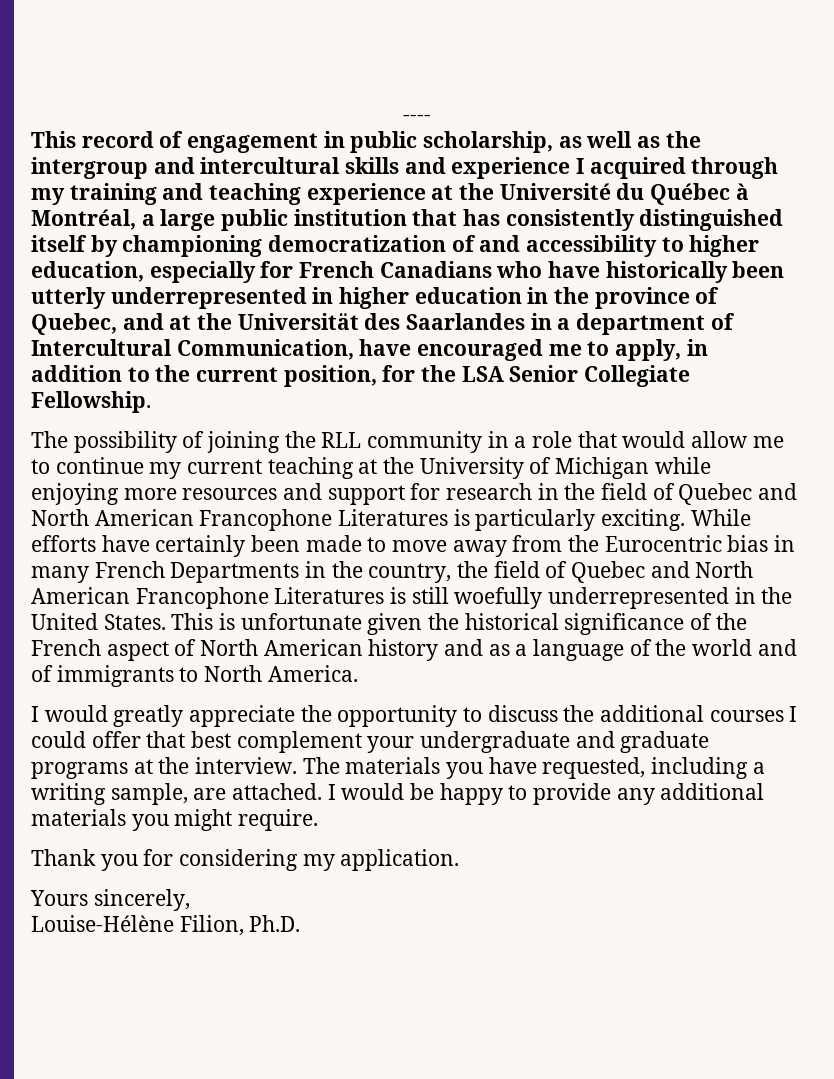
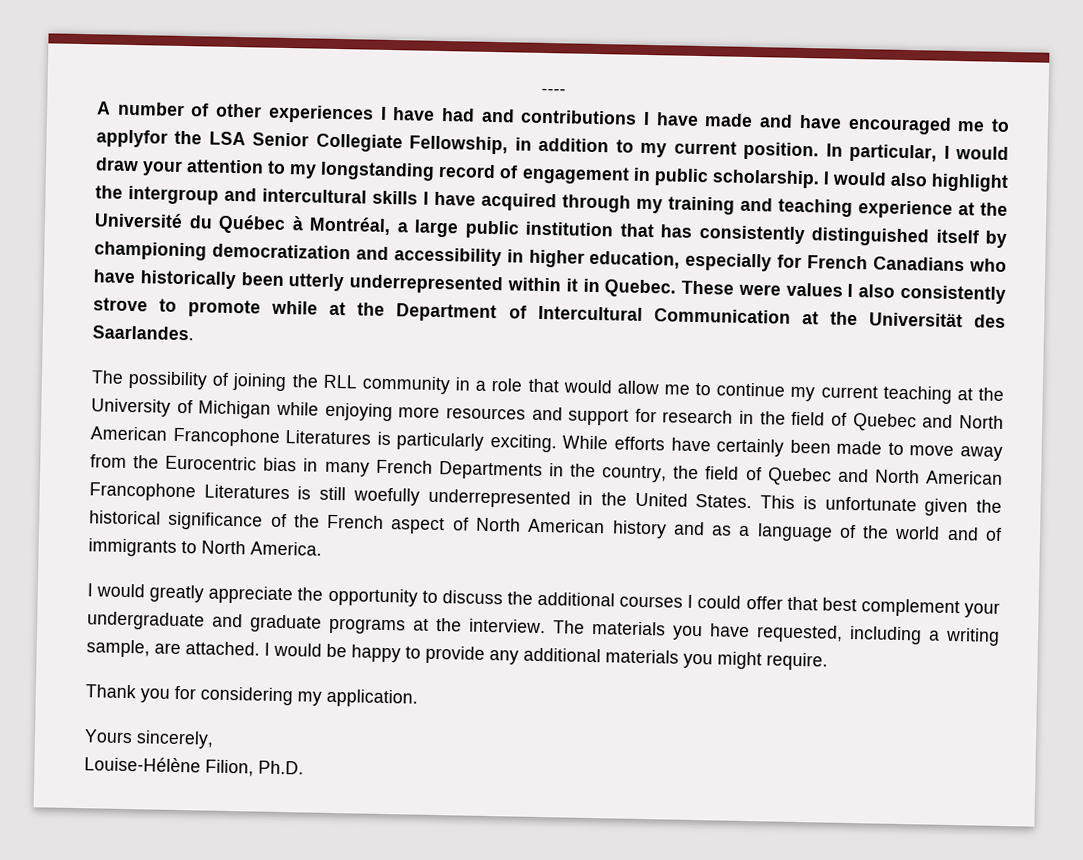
- This record of engagement in public scholarship, as well as the intergroup and intercultural skills and experience I acquired through my training and teaching experience at the Université du Québec à Montréal, a large public institution that has consistently distinguished itself by championing democratization of and accessibility to higher education, especially for French Canadians who have historically been utterly underrepresented in higher education in the province of Quebec, and at the Universität des Saarlandes in a department of Intercultural Communication, have encouraged me to apply, in addition to the current position, for the LSA Senior Collegiate Fellowship.
+ A number of other experiences I have had and contributions I have made and have encouraged me to applyfor the LSA Senior Collegiate Fellowship, in addition to my current position. In particular, I would draw your attention to my longstanding record of engagement in public scholarship. I would also highlight the intergroup and intercultural skills I have acquired through my training and teaching experience at the Université du Québec à Montréal, a large public institution that has consistently distinguished itself by championing democratization and accessibility in higher education, especially for French Canadians who have historically been utterly underrepresented within it in Quebec. These were values I also consistently strove to promote while at the Department of Intercultural Communication at the Universität des Saarlandes.

